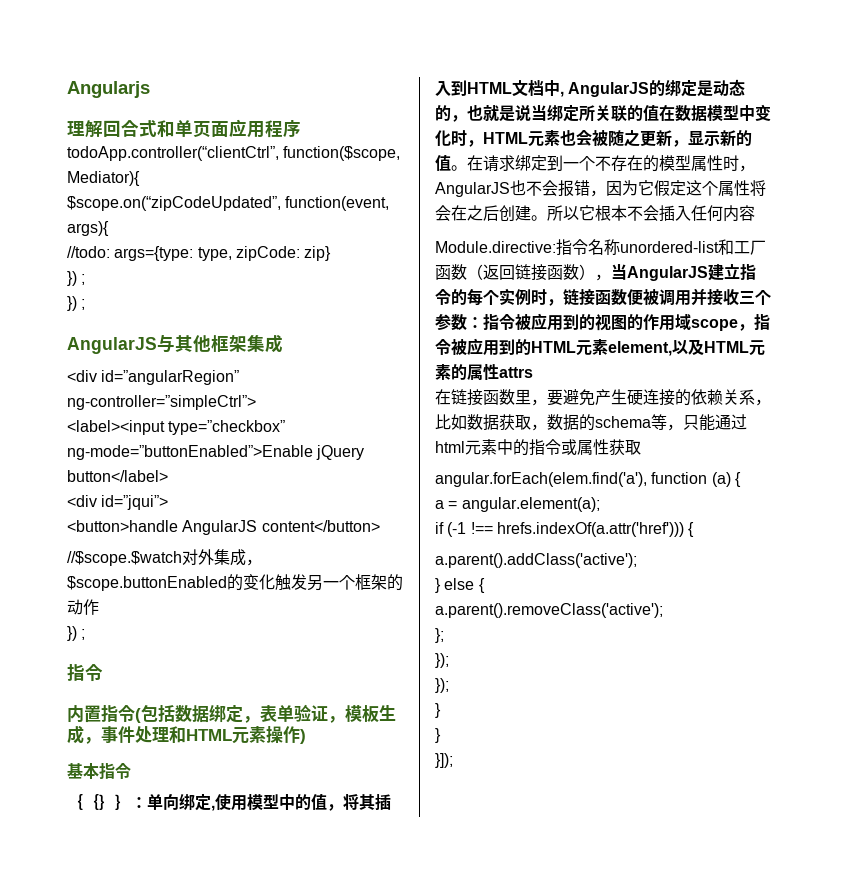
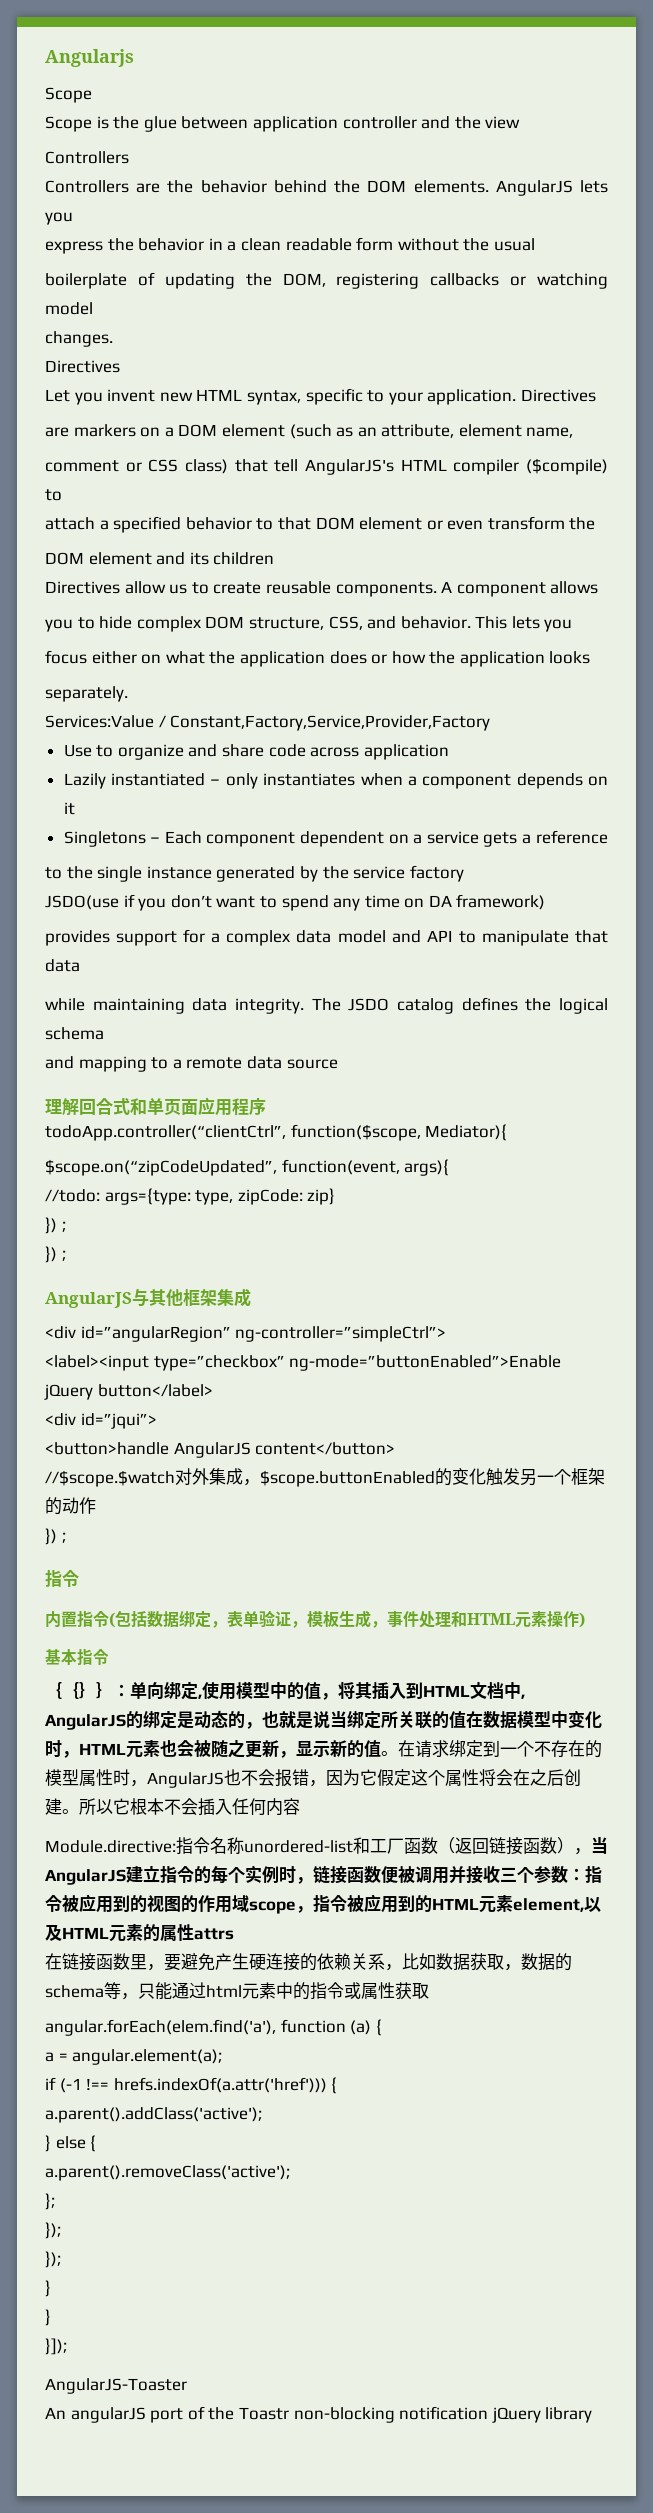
  Angularjs
+ Scope
+ Scope is the glue between application controller and the view
+ Controllers
+ Controllers are the behavior behind the DOM elements. AngularJS lets you
+ express the behavior in a clean readable form without the usual
+ boilerplate of updating the DOM, registering callbacks or watching model
+ changes.
+ Directives
+ Let you invent new HTML syntax, specific to your application. Directives
+ are markers on a DOM element (such as an attribute, element name,
+ comment or CSS class) that tell AngularJS's HTML compiler ($compile) to
+ attach a specified behavior to that DOM element or even transform the
+ DOM element and its children
+ Directives allow us to create reusable components. A component allows
+ you to hide complex DOM structure, CSS, and behavior. This lets you
+ focus either on what the application does or how the application looks
+ separately.
+ Services:Value / Constant,Factory,Service,Provider,Factory
+ Use to organize and share code across application
+ Lazily instantiated – only instantiates when a component depends on it
+ Singletons – Each component dependent on a service gets a reference
+ to the single instance generated by the service factory
+ JSDO(use if you don’t want to spend any time on DA framework)
+ provides support for a complex data model and API to manipulate that data
+ while maintaining data integrity. The JSDO catalog defines the logical schema
+ and mapping to a remote data source
+ AngularJS-Toaster
+ An angularJS port of the Toastr non-blocking notification jQuery library

